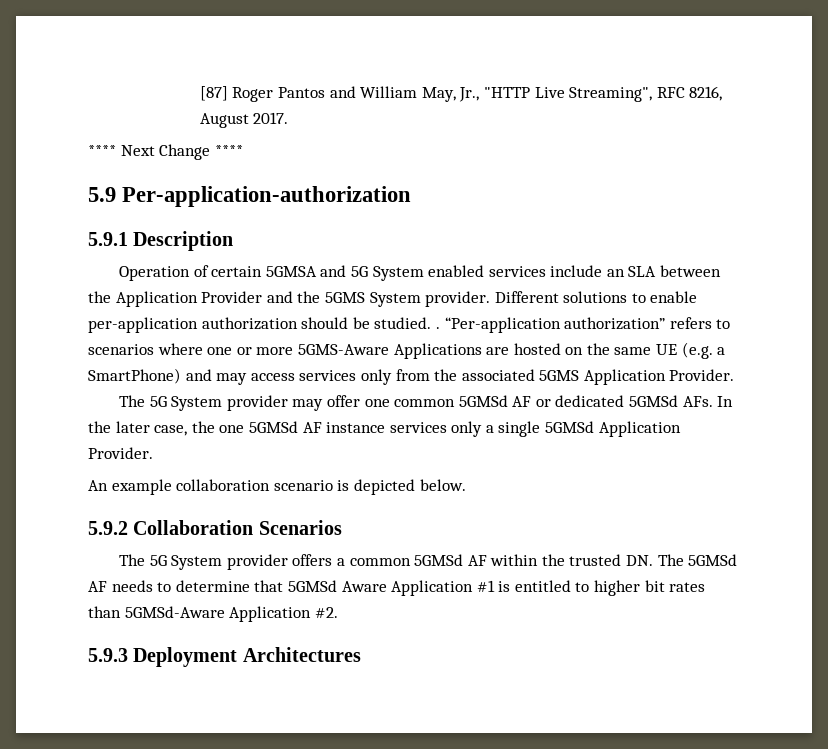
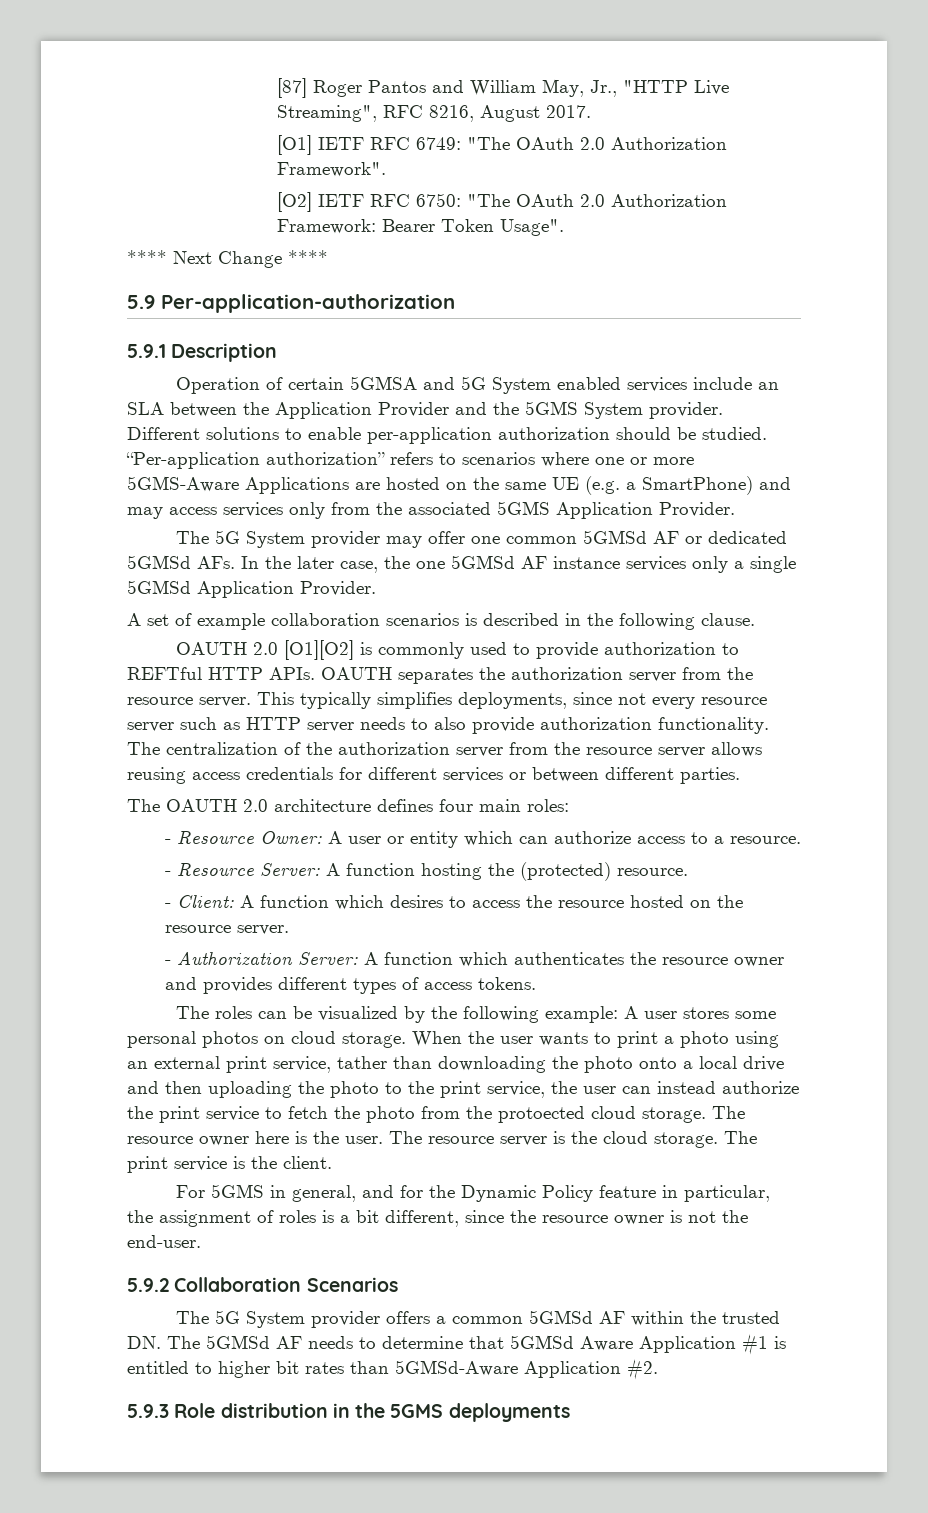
+ [O1] IETF RFC 6749: "The OAuth 2.0 Authorization Framework".
+ [O2] IETF RFC 6750: "The OAuth 2.0 Authorization Framework: Bearer Token Usage".
- Different solutions to enable per-application authorization should be studied. .
+ Different solutions to enable per-application authorization should be studied.
- An example collaboration scenario is depicted below.
+ A set of example collaboration scenarios is described in the following clause.
+ OAUTH 2.0 [O1][O2] is commonly used to provide authorization to REFTful HTTP APIs. OAUTH separates the authorization server from the resource server. This typically simplifies deployments, since not every resource server such as HTTP server needs to also provide authorization functionality. The centralization of the authorization server from the resource server allows reusing access credentials for different services or between different parties.
+ The OAUTH 2.0 architecture defines four main roles:
+ - Resource Owner: A user or entity which can authorize access to a resource.
+ - Resource Server: A function hosting the (protected) resource.
+ - Client: A function which desires to access the resource hosted on the resource server.
+ - Authorization Server: A function which authenticates the resource owner and provides different types of access tokens.
+ The roles can be visualized by the following example: A user stores some personal photos on cloud storage. When the user wants to print a photo using an external print service, tather than downloading the photo onto a local drive and then uploading the photo to the print service, the user can instead authorize the print service to fetch the photo from the protoected cloud storage. The resource owner here is the user. The resource server is the cloud storage. The print service is the client.
+ For 5GMS in general, and for the Dynamic Policy feature in particular, the assignment of roles is a bit different, since the resource owner is not the end-user.
- 5.9.3 Deployment Architectures
+ 5.9.3 Role distribution in the 5GMS deployments

